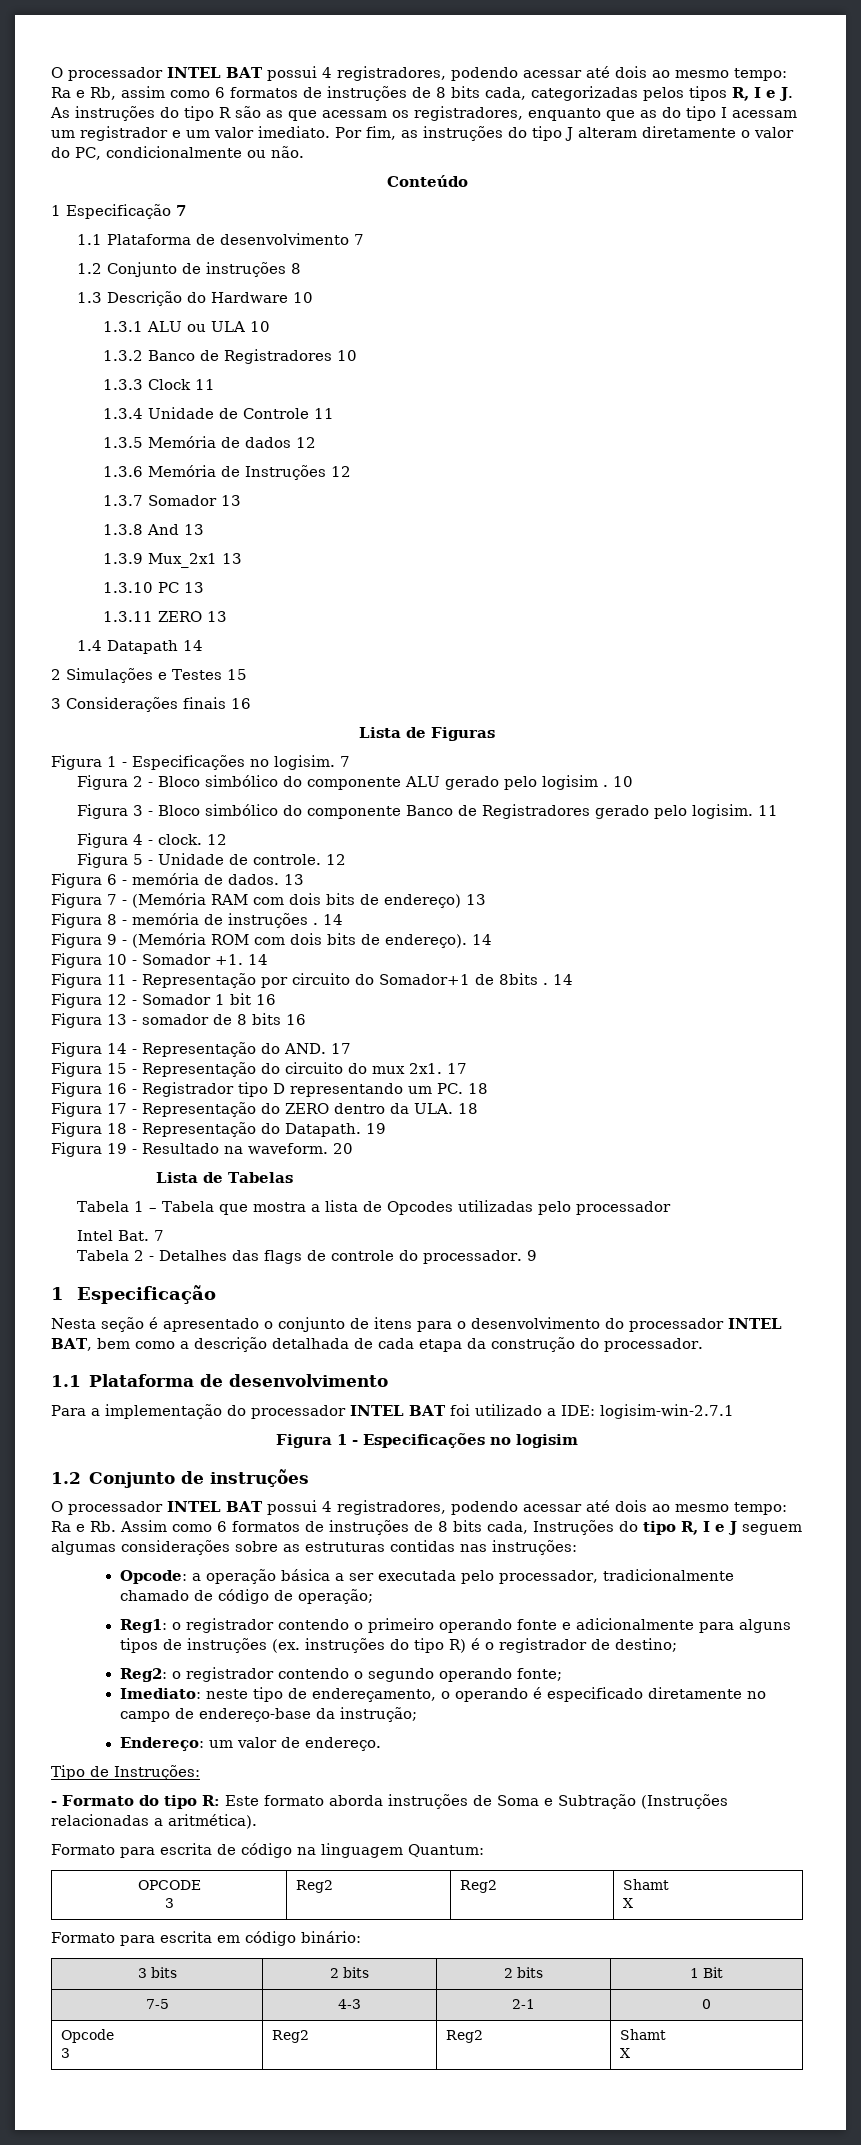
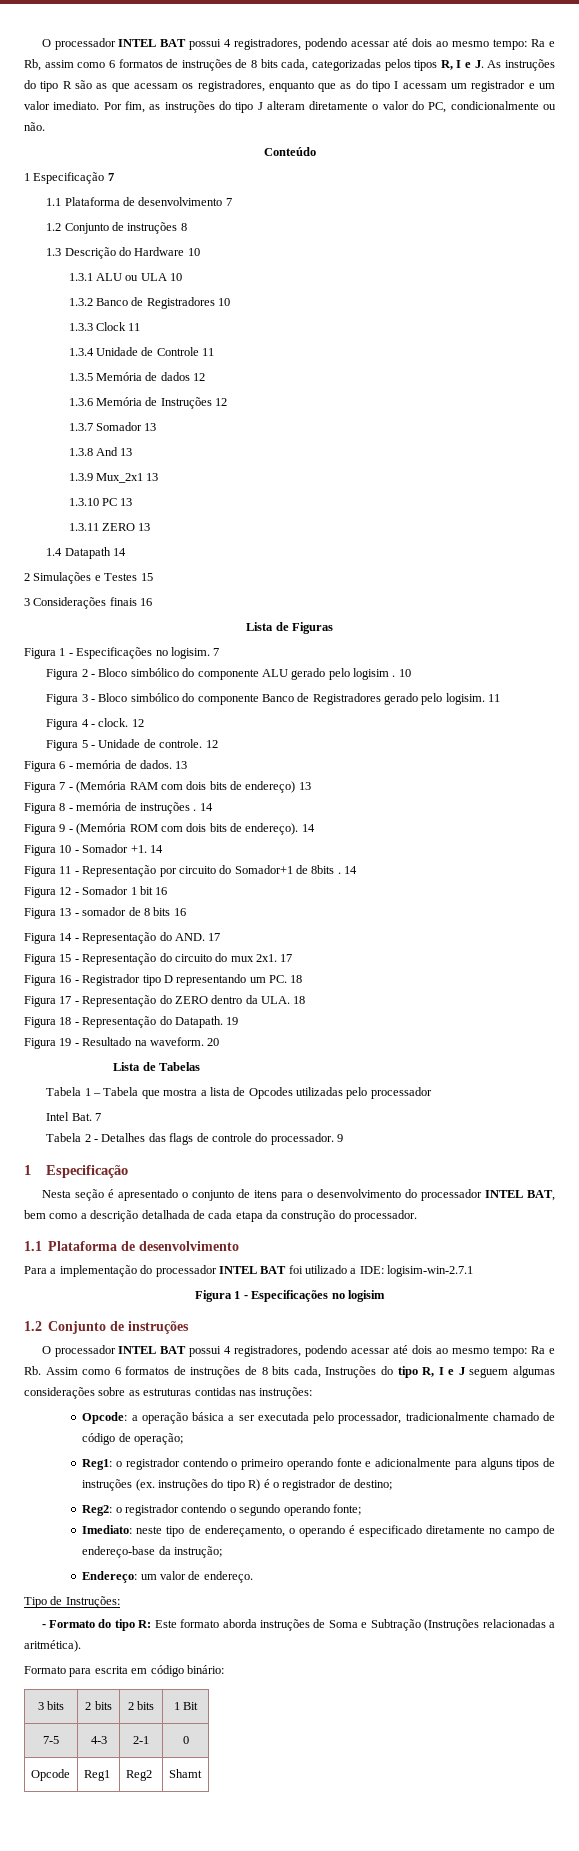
- Formato para escrita de código na linguagem Quantum:
- OPCODE
- 3 | Reg2 | Reg2 | Shamt
- X
- Opcode
- 3 | Reg2 | Reg2 | Shamt
- X
+ Opcode | Reg1 | Reg2 | Shamt

